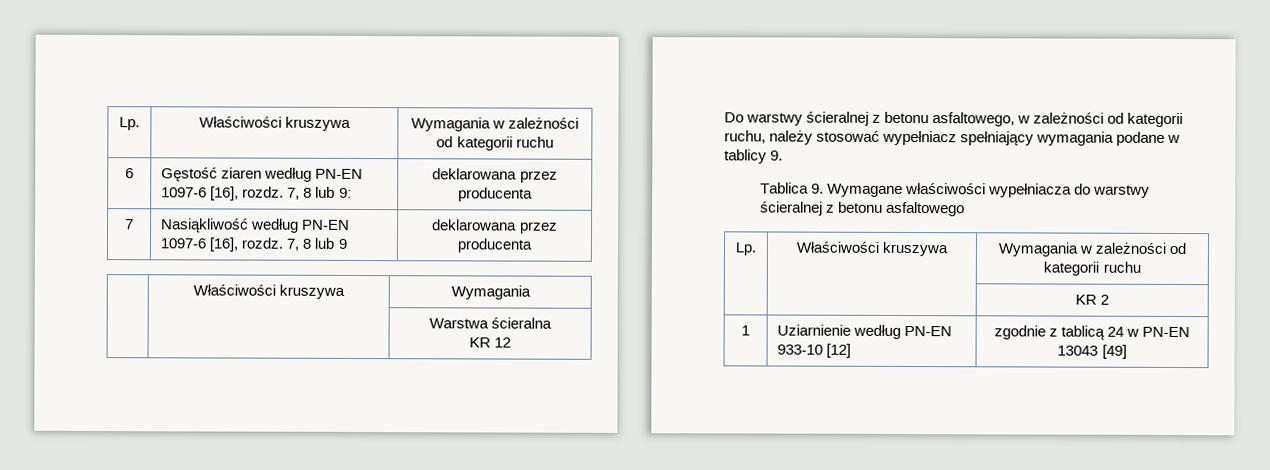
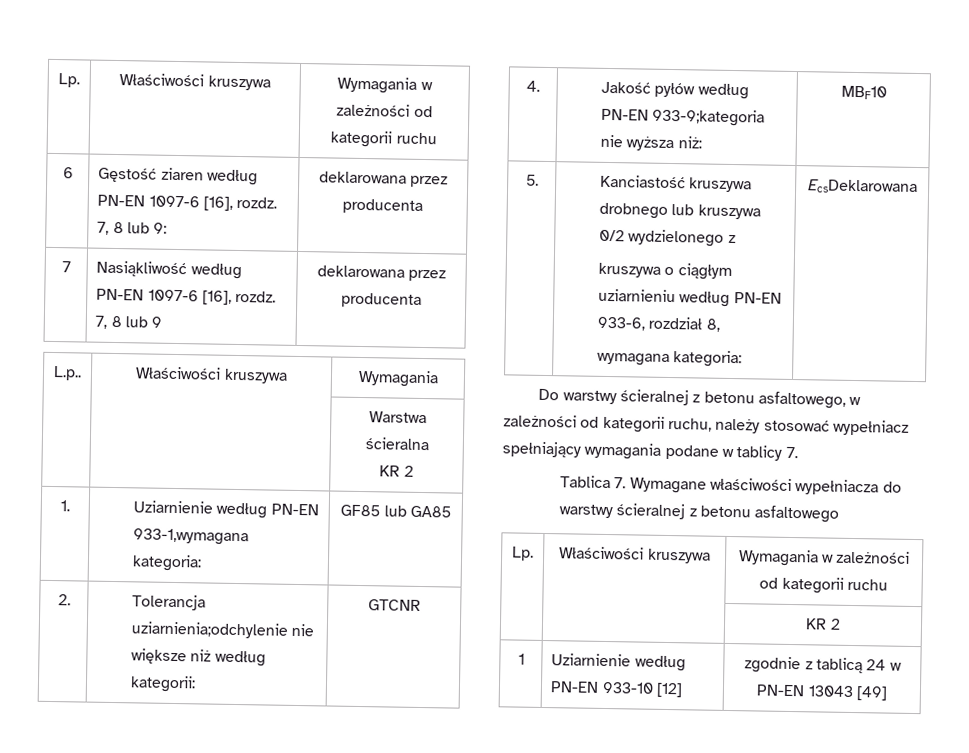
  7 | Nasiąkliwość według PN-EN 1097-6 [16], rozdz. 7, 8 lub 9 | deklarowana przez producenta
- | Właściwości kruszywa | Wymagania
+ L.p.. | Właściwości kruszywa | Wymagania
  | | Warstwa ścieralna
- KR 12
+ KR 2
+ 1. | Uziarnienie według PN-EN 933-1,wymagana kategoria: | GF85 lub GA85
+ 2. | Tolerancja uziarnienia;odchylenie nie większe niż według kategorii: | GTCNR
+ 4. | Jakość pyłów według PN-EN 933-9;kategoria nie wyższa niż: | MBF10
+ 5. | Kanciastość kruszywa drobnego lub kruszywa 0/2 wydzielonego z
+ kruszywa o ciągłym uziarnieniu według PN-EN 933-6, rozdział 8,
+ wymagana kategoria: | EcsDeklarowana
- Do warstwy ścieralnej z betonu asfaltowego, w zależności od kategorii ruchu, należy stosować wypełniacz spełniający wymagania podane w tablicy 9.
+ Do warstwy ścieralnej z betonu asfaltowego, w zależności od kategorii ruchu, należy stosować wypełniacz spełniający wymagania podane w tablicy 7.
- Tablica 9. Wymagane właściwości wypełniacza do warstwy ścieralnej z betonu asfaltowego
+ Tablica 7. Wymagane właściwości wypełniacza do warstwy ścieralnej z betonu asfaltowego

